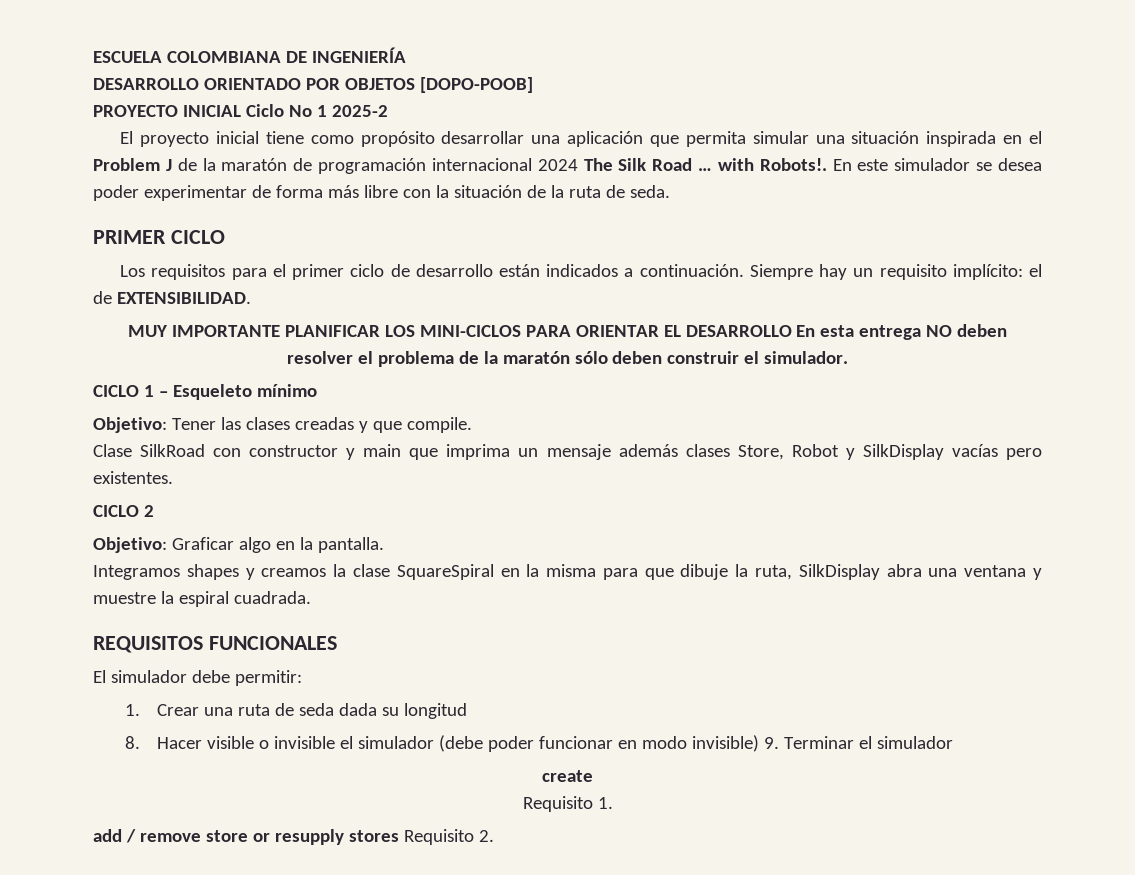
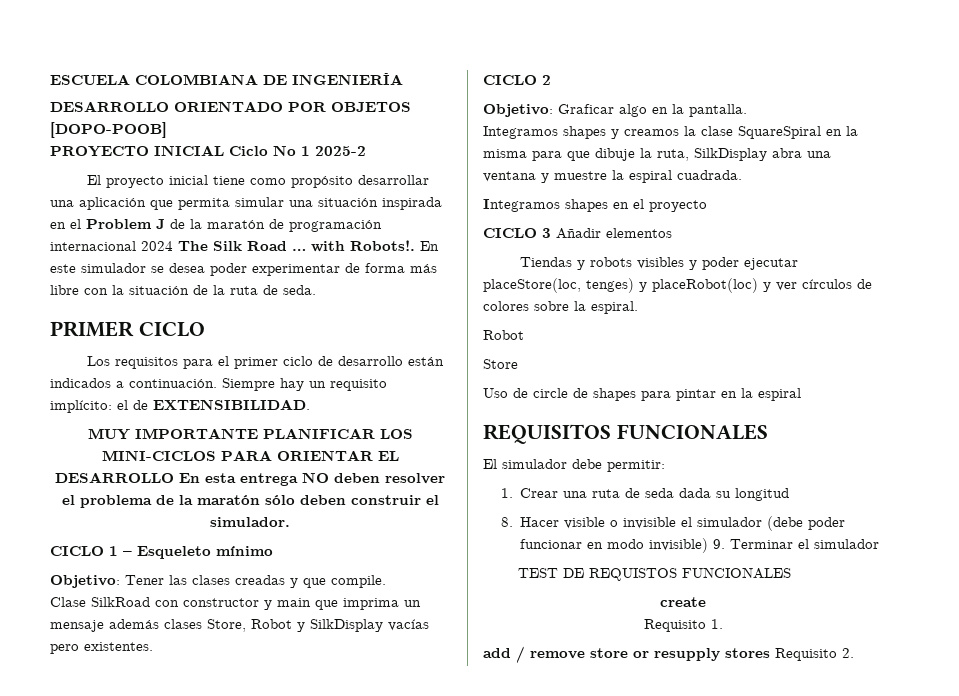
+ Integramos shapes en el proyecto
+ CICLO 3 Añadir elementos
+ Tiendas y robots visibles y poder ejecutar placeStore(loc, tenges) y placeRobot(loc) y ver círculos de colores sobre la espiral.
+ Robot
+ Store
+ Uso de circle de shapes para pintar en la espiral
+ TEST DE REQUISTOS FUNCIONALES

